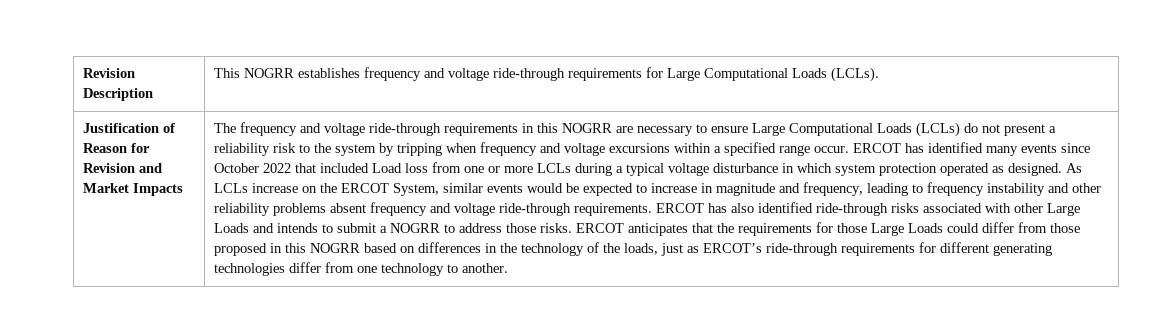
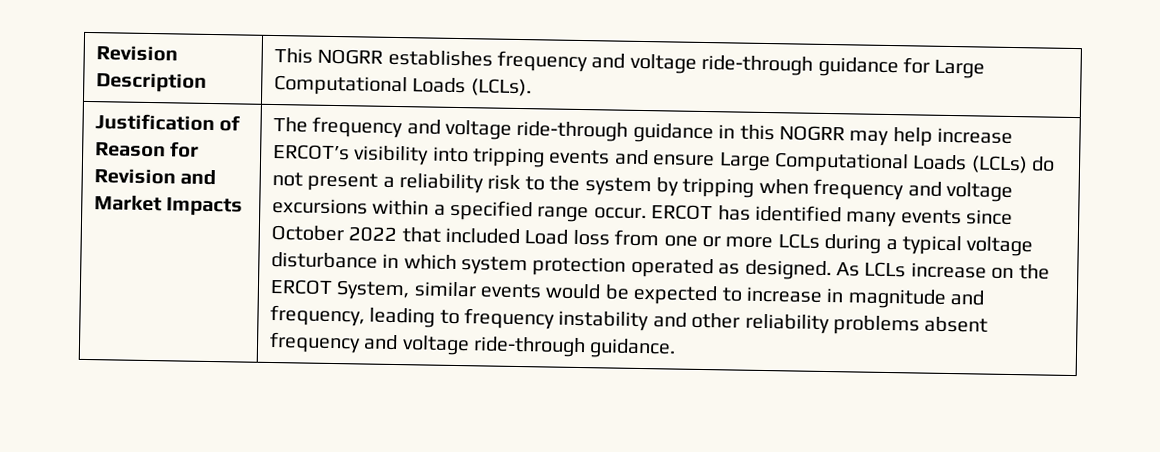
- Revision Description | This NOGRR establishes frequency and voltage ride-through requirements for Large Computational Loads (LCLs).
+ Revision Description | This NOGRR establishes frequency and voltage ride-through guidance for Large Computational Loads (LCLs).
- The frequency and voltage ride-through requirements in this NOGRR are necessary to ensure Large Computational Loads (LCLs) do not present a reliability risk to the system by tripping when frequency and voltage excursions within a specified range occur.
+ The frequency and voltage ride-through guidance in this NOGRR may help increase ERCOT’s visibility into tripping events and ensure Large Computational Loads (LCLs) do not present a reliability risk to the system by tripping when frequency and voltage excursions within a specified range occur.
- As LCLs increase on the ERCOT System, similar events would be expected to increase in magnitude and frequency, leading to frequency instability and other reliability problems absent frequency and voltage ride-through requirements. ERCOT has also identified ride-through risks associated with other Large Loads and intends to submit a NOGRR to address those risks. ERCOT anticipates that the requirements for those Large Loads could differ from those proposed in this NOGRR based on differences in the technology of the loads, just as ERCOT’s ride-through requirements for different generating technologies differ from one technology to another.
+ As LCLs increase on the ERCOT System, similar events would be expected to increase in magnitude and frequency, leading to frequency instability and other reliability problems absent frequency and voltage ride-through guidance.

